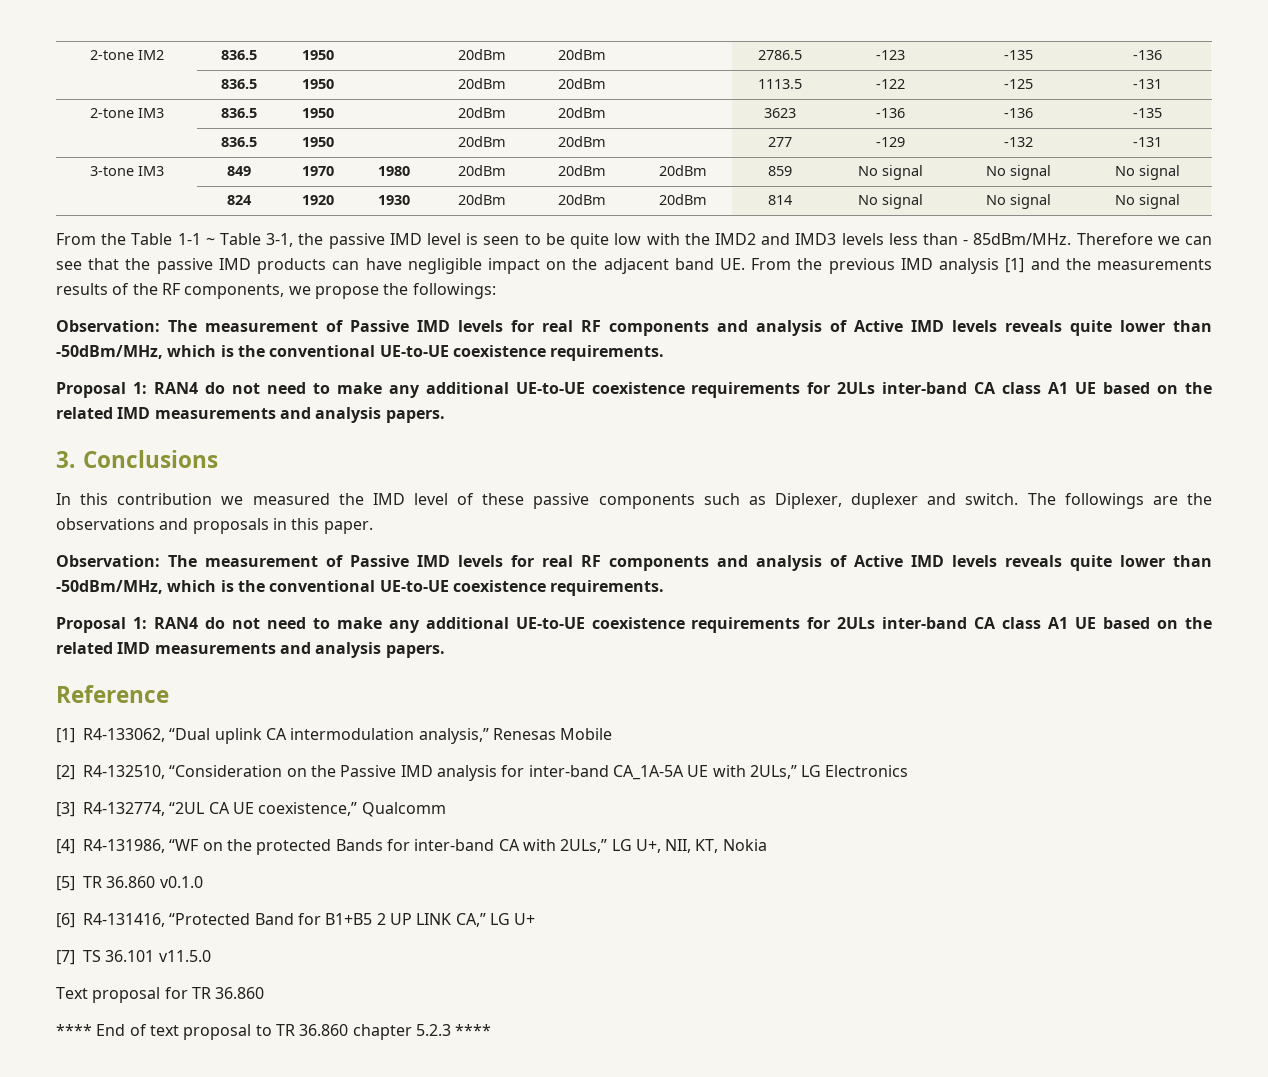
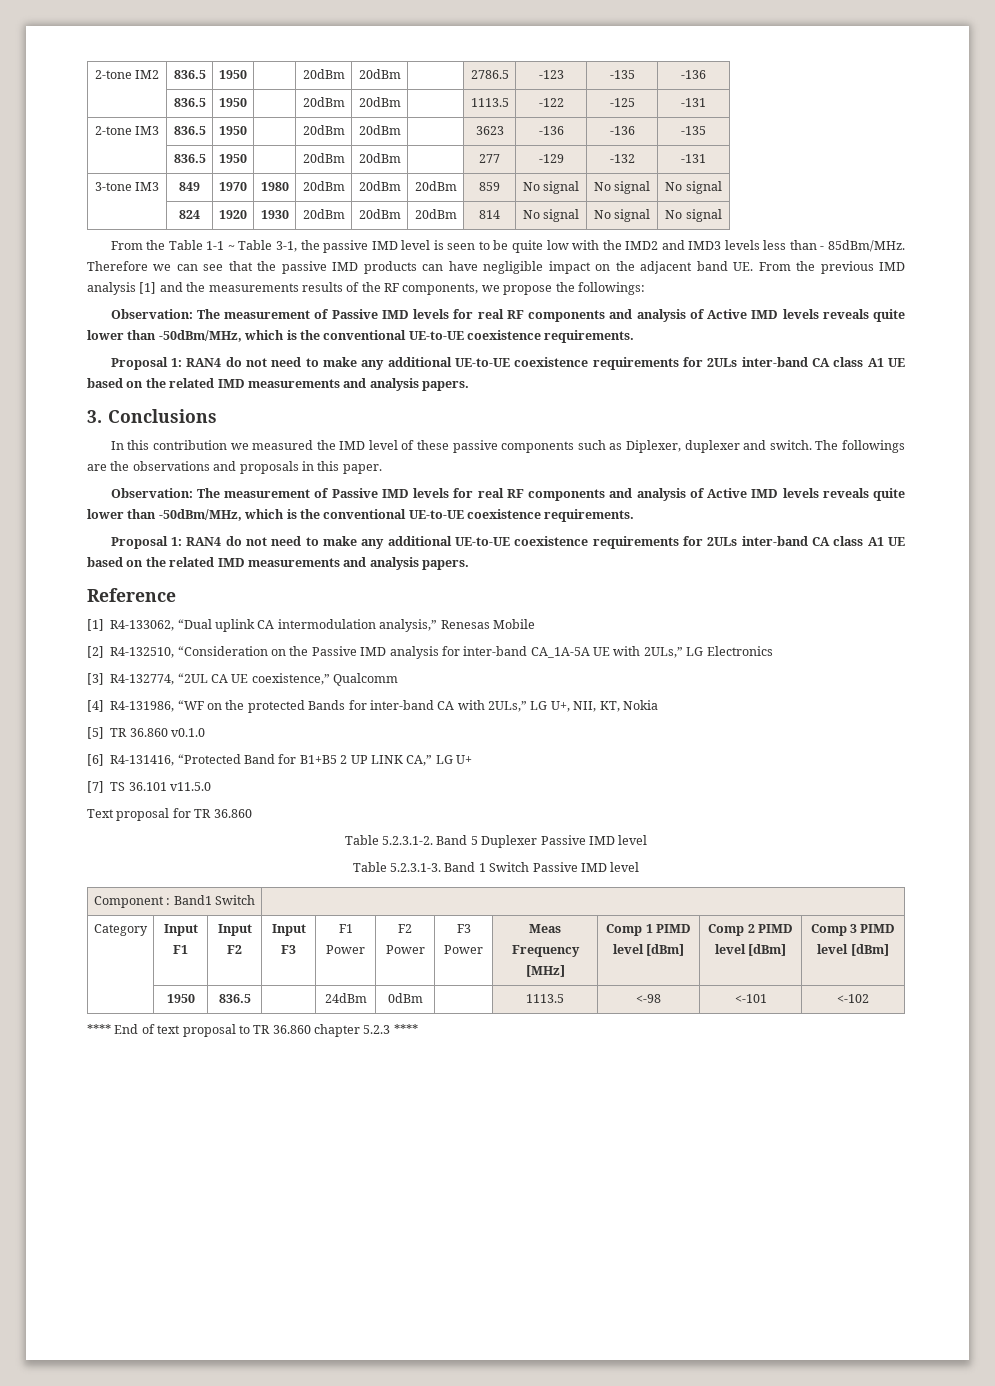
+ Table 5.2.3.1-2. Band 5 Duplexer Passive IMD level
+ Table 5.2.3.1-3. Band 1 Switch Passive IMD level
+ Component : Band1 Switch |
+ Category | Input F1 | Input F2 | Input F3 | F1 Power | F2 Power | F3 Power | Meas Frequency [MHz] | Comp 1 PIMD level [dBm] | Comp 2 PIMD level [dBm] | Comp 3 PIMD level [dBm]
+ | 1950 | 836.5 | | 24dBm | 0dBm | | 1113.5 | <-98 | <-101 | <-102

